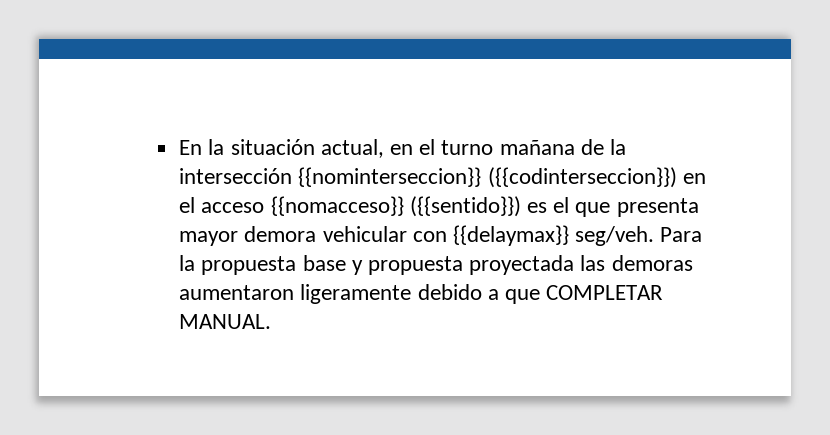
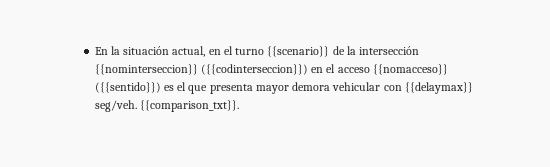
- En la situación actual, en el turno mañana de la intersección {{nominterseccion}} ({{codinterseccion}}) en el acceso {{nomacceso}} ({{sentido}}) es el que presenta mayor demora vehicular con {{delaymax}} seg/veh.
+ En la situación actual, en el turno {{scenario}} de la intersección {{nominterseccion}} ({{codinterseccion}}) en el acceso {{nomacceso}} ({{sentido}}) es el que presenta mayor demora vehicular con {{delaymax}} seg/veh.
- Para la propuesta base y propuesta proyectada las demoras aumentaron ligeramente debido a que COMPLETAR MANUAL.
+ {{comparison_txt}}.

